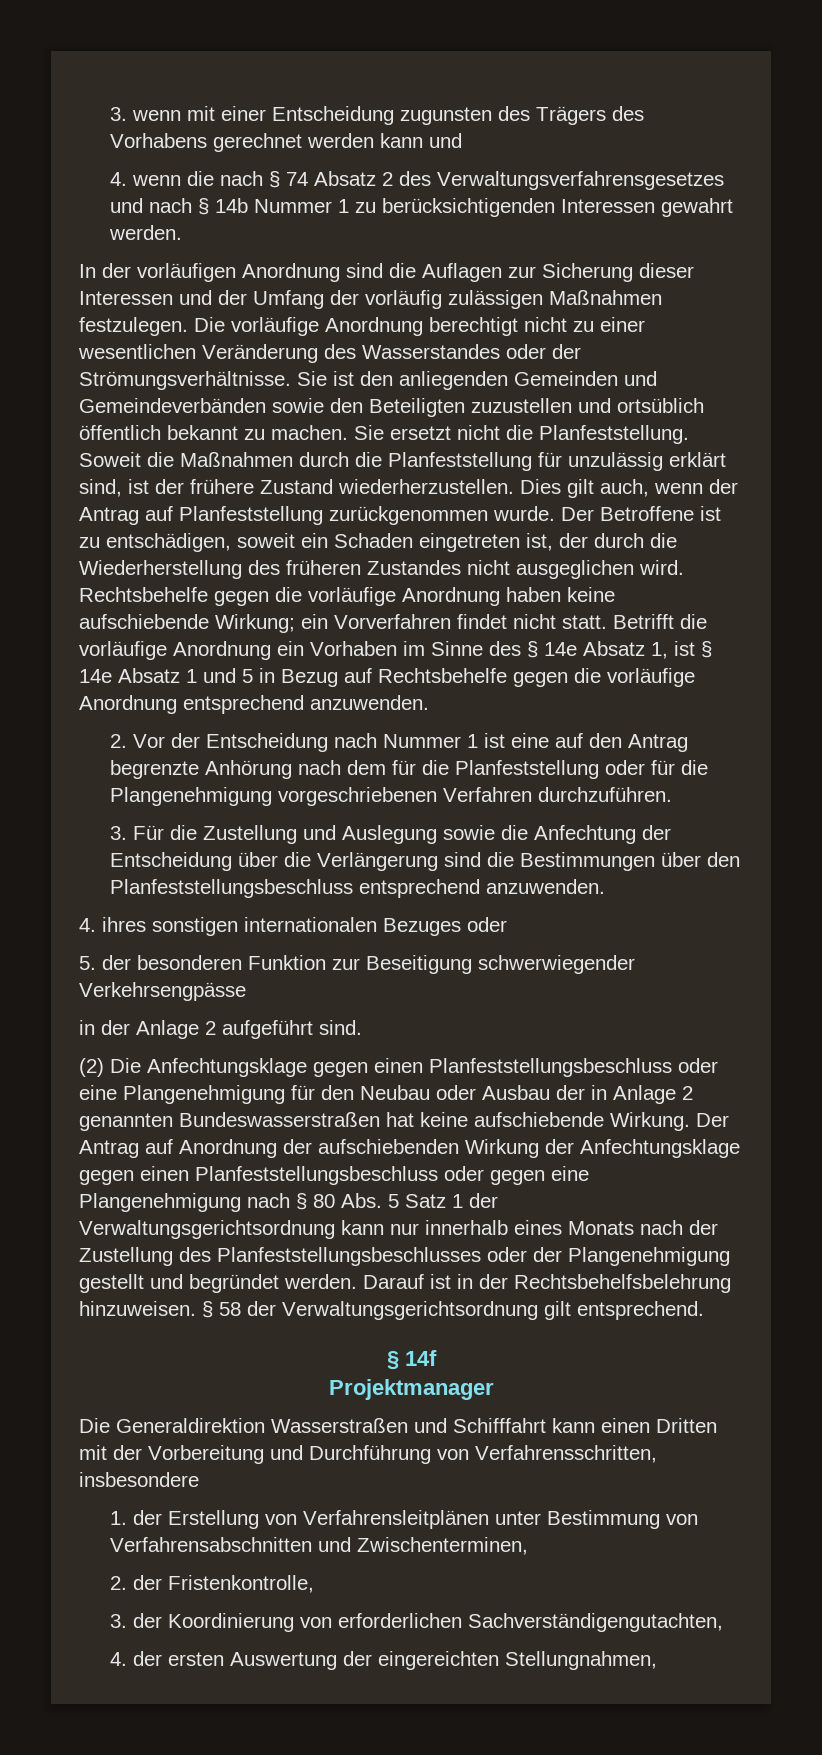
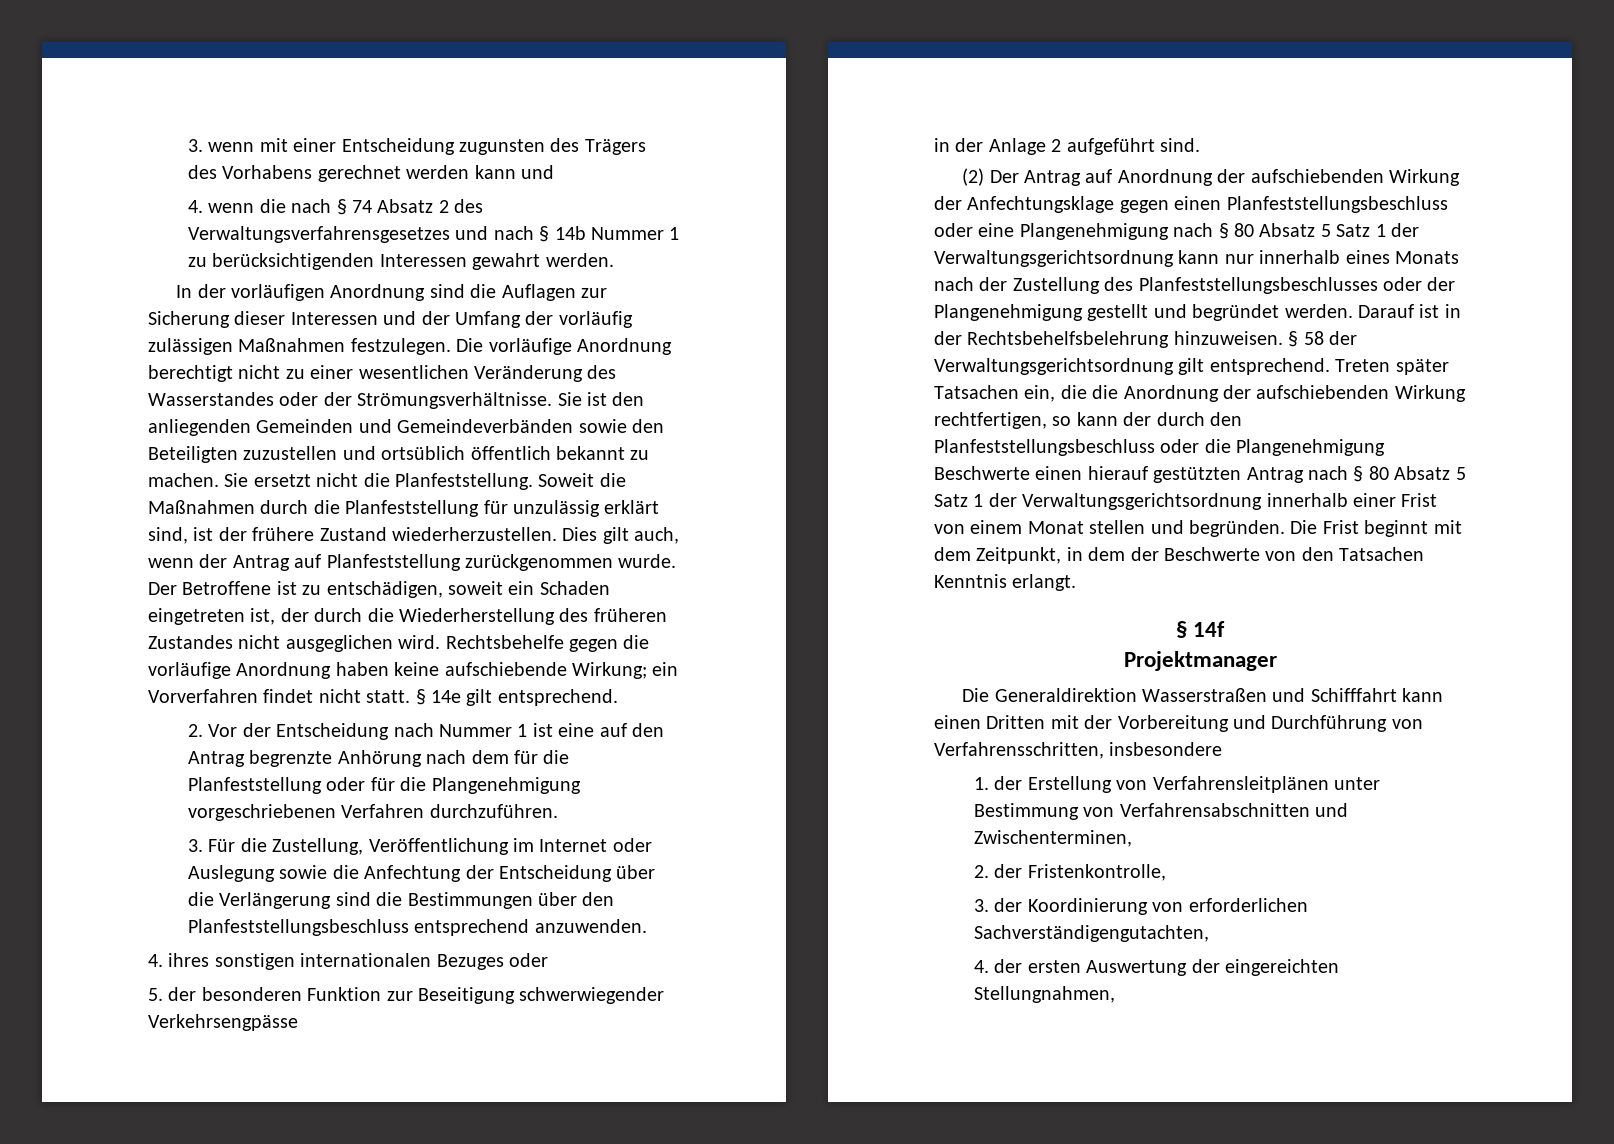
- Betrifft die vorläufige Anordnung ein Vorhaben im Sinne des § 14e Absatz 1, ist § 14e Absatz 1 und 5 in Bezug auf Rechtsbehelfe gegen die vorläufige Anordnung entsprechend anzuwenden.
+ § 14e gilt entsprechend.
- 3. Für die Zustellung und Auslegung sowie die Anfechtung der Entscheidung über die Verlängerung sind die Bestimmungen über den Planfeststellungsbeschluss entsprechend anzuwenden.
+ 3. Für die Zustellung, Veröffentlichung im Internet oder Auslegung sowie die Anfechtung der Entscheidung über die Verlängerung sind die Bestimmungen über den Planfeststellungsbeschluss entsprechend anzuwenden.
- (2) Die Anfechtungsklage gegen einen Planfeststellungsbeschluss oder eine Plangenehmigung für den Neubau oder Ausbau der in Anlage 2 genannten Bundeswasserstraßen hat keine aufschiebende Wirkung. Der Antrag auf Anordnung der aufschiebenden Wirkung der Anfechtungsklage gegen einen Planfeststellungsbeschluss oder gegen eine Plangenehmigung nach § 80 Abs. 5 Satz 1 der Verwaltungsgerichtsordnung kann nur innerhalb eines Monats nach der Zustellung des Planfeststellungsbeschlusses oder der Plangenehmigung gestellt und begründet werden.
+ (2) Der Antrag auf Anordnung der aufschiebenden Wirkung der Anfechtungsklage gegen einen Planfeststellungsbeschluss oder eine Plangenehmigung nach § 80 Absatz 5 Satz 1 der Verwaltungsgerichtsordnung kann nur innerhalb eines Monats nach der Zustellung des Planfeststellungsbeschlusses oder der Plangenehmigung gestellt und begründet werden.
+ Treten später Tatsachen ein, die die Anordnung der aufschiebenden Wirkung rechtfertigen, so kann der durch den Planfeststellungsbeschluss oder die Plangenehmigung Beschwerte einen hierauf gestützten Antrag nach § 80 Absatz 5 Satz 1 der Verwaltungsgerichtsordnung innerhalb einer Frist von einem Monat stellen und begründen. Die Frist beginnt mit dem Zeitpunkt, in dem der Beschwerte von den Tatsachen Kenntnis erlangt.

